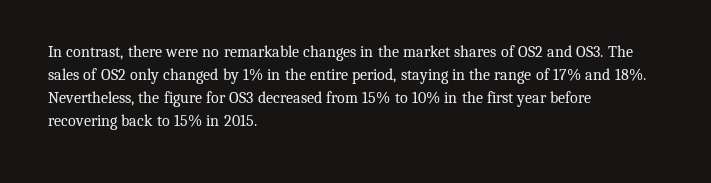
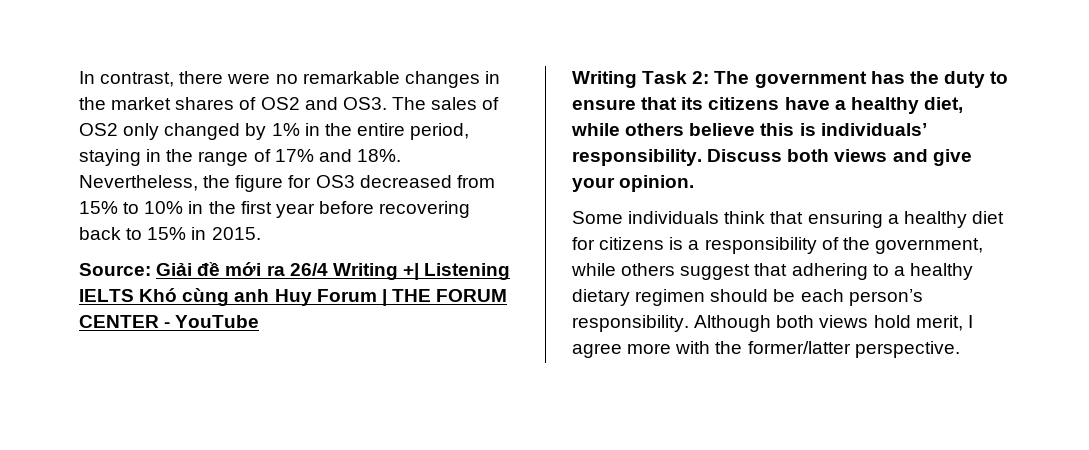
+ Source: Giải đề mới ra 26/4 Writing +| Listening IELTS Khó cùng anh Huy Forum | THE FORUM CENTER - YouTube
+ Writing Task 2: The government has the duty to ensure that its citizens have a healthy diet, while others believe this is individuals’ responsibility. Discuss both views and give your opinion.
+ Some individuals think that ensuring a healthy diet for citizens is a responsibility of the government, while others suggest that adhering to a healthy dietary regimen should be each person’s responsibility. Although both views hold merit, I agree more with the former/latter perspective.

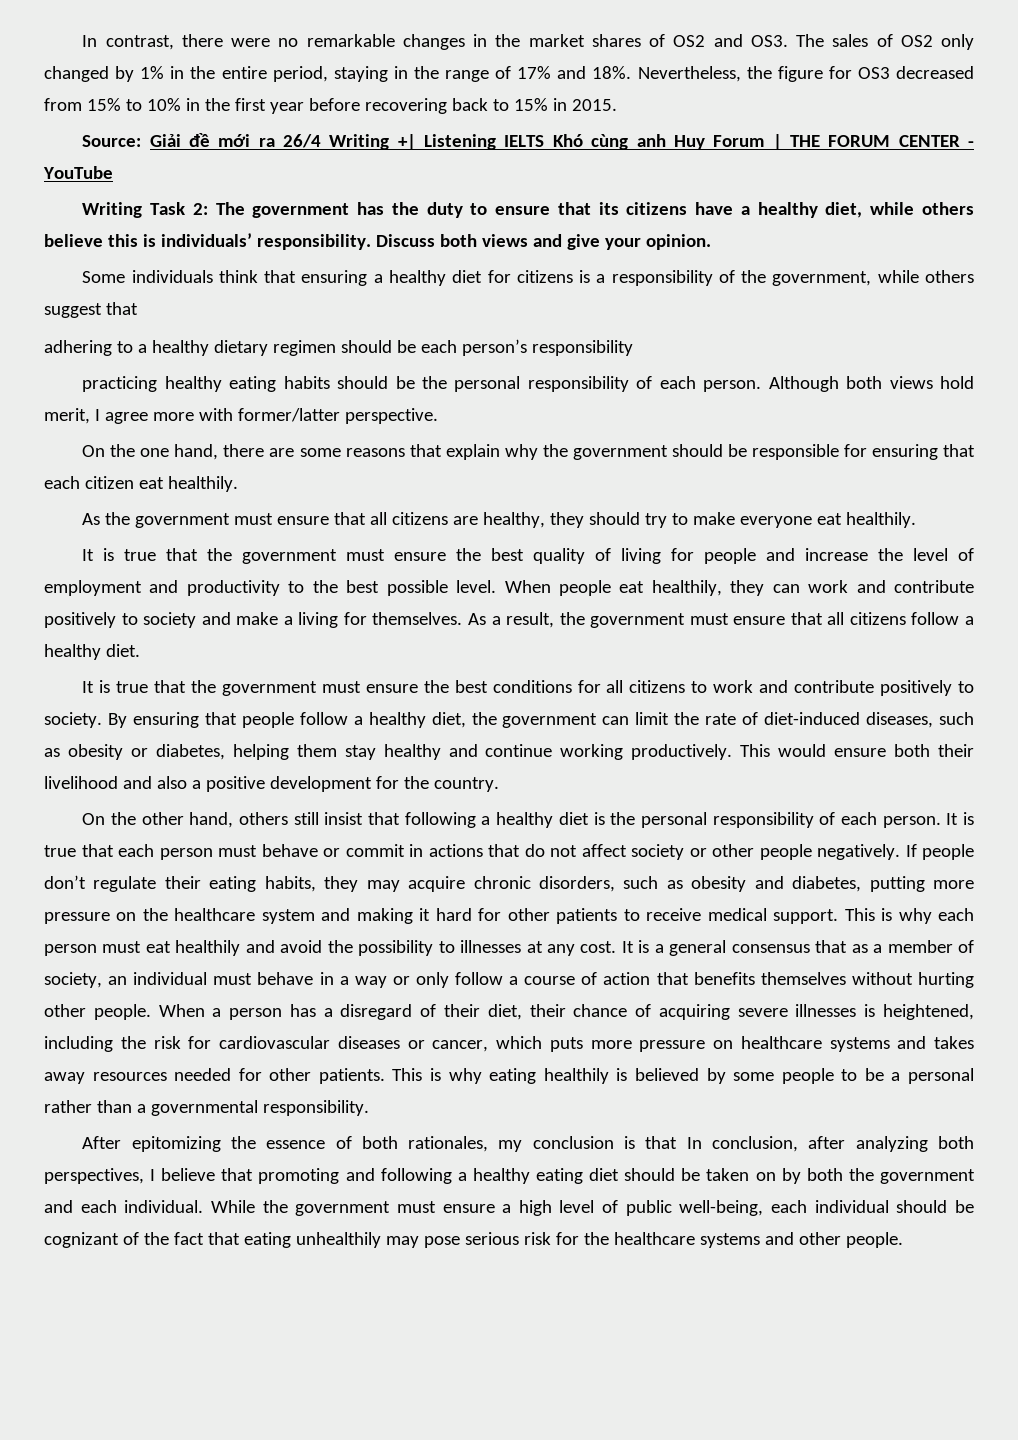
- Some individuals think that ensuring a healthy diet for citizens is a responsibility of the government, while others suggest that adhering to a healthy dietary regimen should be each person’s responsibility.
+ Some individuals think that ensuring a healthy diet for citizens is a responsibility of the government, while others suggest that
+ adhering to a healthy dietary regimen should be each person’s responsibility
+ practicing healthy eating habits should be the personal responsibility of each person.
- Although both views hold merit, I agree more with the former/latter perspective.
+ Although both views hold merit, I agree more with former/latter perspective.
+ On the one hand, there are some reasons that explain why the government should be responsible for ensuring that each citizen eat healthily.
+ As the government must ensure that all citizens are healthy, they should try to make everyone eat healthily.
+ It is true that the government must ensure the best quality of living for people and increase the level of employment and productivity to the best possible level. When people eat healthily, they can work and contribute positively to society and make a living for themselves. As a result, the government must ensure that all citizens follow a healthy diet.
+ It is true that the government must ensure the best conditions for all citizens to work and contribute positively to society. By ensuring that people follow a healthy diet, the government can limit the rate of diet-induced diseases, such as obesity or diabetes, helping them stay healthy and continue working productively. This would ensure both their livelihood and also a positive development for the country.
+ On the other hand, others still insist that following a healthy diet is the personal responsibility of each person. It is true that each person must behave or commit in actions that do not affect society or other people negatively. If people don’t regulate their eating habits, they may acquire chronic disorders, such as obesity and diabetes, putting more pressure on the healthcare system and making it hard for other patients to receive medical support. This is why each person must eat healthily and avoid the possibility to illnesses at any cost. It is a general consensus that as a member of society, an individual must behave in a way or only follow a course of action that benefits themselves without hurting other people. When a person has a disregard of their diet, their chance of acquiring severe illnesses is heightened, including the risk for cardiovascular diseases or cancer, which puts more pressure on healthcare systems and takes away resources needed for other patients. This is why eating healthily is believed by some people to be a personal rather than a governmental responsibility.
+ After epitomizing the essence of both rationales, my conclusion is that In conclusion, after analyzing both perspectives, I believe that promoting and following a healthy eating diet should be taken on by both the government and each individual. While the government must ensure a high level of public well-being, each individual should be cognizant of the fact that eating unhealthily may pose serious risk for the healthcare systems and other people.

